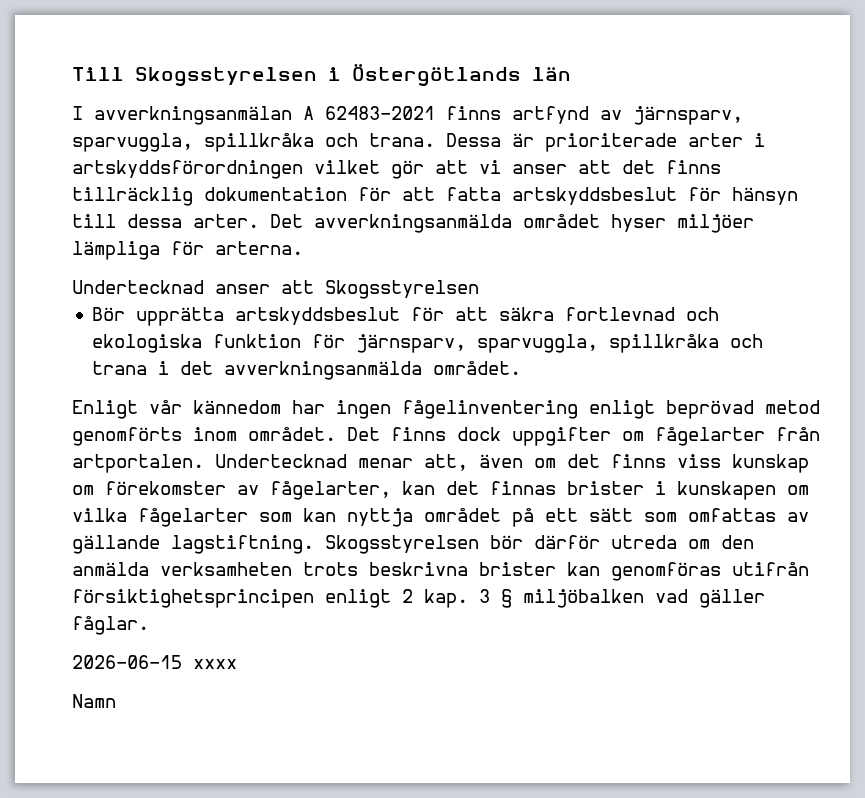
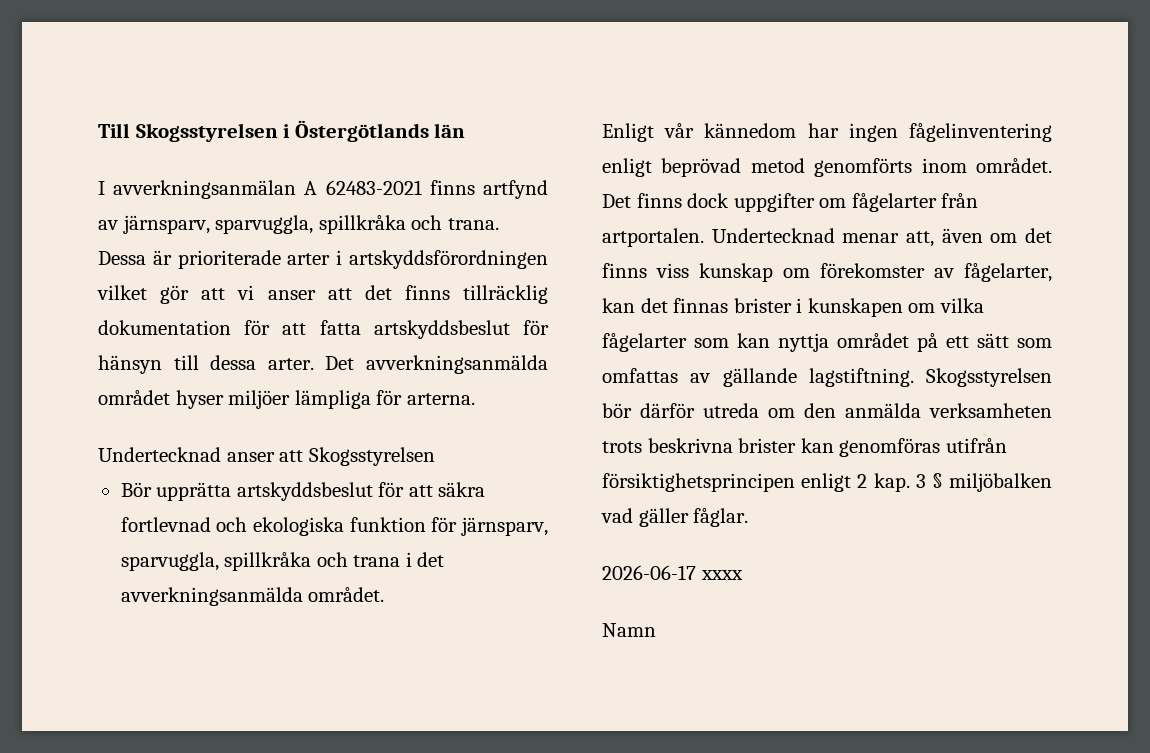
- 2026-06-15 xxxx
+ 2026-06-17 xxxx

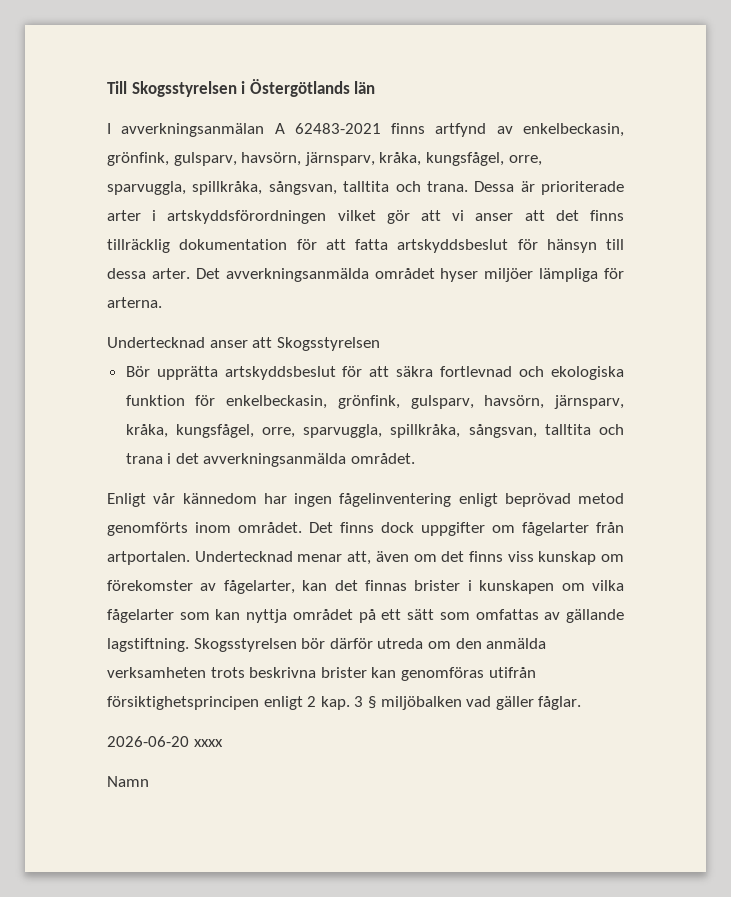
- I avverkningsanmälan A 62483-2021 finns artfynd av järnsparv, sparvuggla, spillkråka och trana.
+ I avverkningsanmälan A 62483-2021 finns artfynd av enkelbeckasin, grönfink, gulsparv, havsörn, järnsparv, kråka, kungsfågel, orre, sparvuggla, spillkråka, sångsvan, talltita och trana.
- Bör upprätta artskyddsbeslut för att säkra fortlevnad och ekologiska funktion för järnsparv, sparvuggla, spillkråka och trana i det avverkningsanmälda området.
+ Bör upprätta artskyddsbeslut för att säkra fortlevnad och ekologiska funktion för enkelbeckasin, grönfink, gulsparv, havsörn, järnsparv, kråka, kungsfågel, orre, sparvuggla, spillkråka, sångsvan, talltita och trana i det avverkningsanmälda området.
- 2026-06-17 xxxx
+ 2026-06-20 xxxx

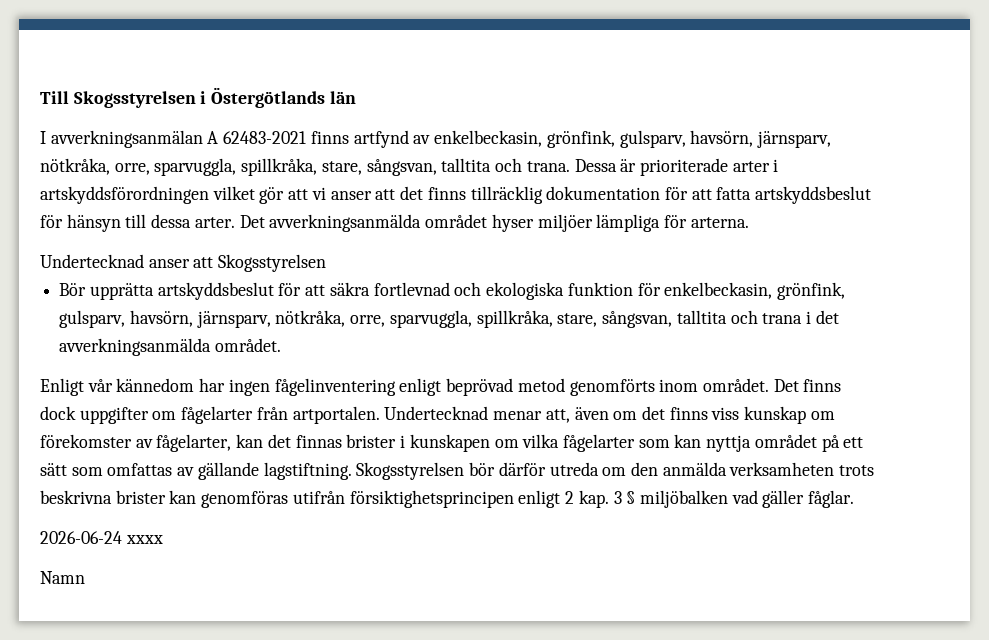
- I avverkningsanmälan A 62483-2021 finns artfynd av enkelbeckasin, grönfink, gulsparv, havsörn, järnsparv, kråka, kungsfågel, orre, sparvuggla, spillkråka, sångsvan, talltita och trana.
+ I avverkningsanmälan A 62483-2021 finns artfynd av enkelbeckasin, grönfink, gulsparv, havsörn, järnsparv, nötkråka, orre, sparvuggla, spillkråka, stare, sångsvan, talltita och trana.
- Bör upprätta artskyddsbeslut för att säkra fortlevnad och ekologiska funktion för enkelbeckasin, grönfink, gulsparv, havsörn, järnsparv, kråka, kungsfågel, orre, sparvuggla, spillkråka, sångsvan, talltita och trana i det avverkningsanmälda området.
+ Bör upprätta artskyddsbeslut för att säkra fortlevnad och ekologiska funktion för enkelbeckasin, grönfink, gulsparv, havsörn, järnsparv, nötkråka, orre, sparvuggla, spillkråka, stare, sångsvan, talltita och trana i det avverkningsanmälda området.
- 2026-06-20 xxxx
+ 2026-06-24 xxxx

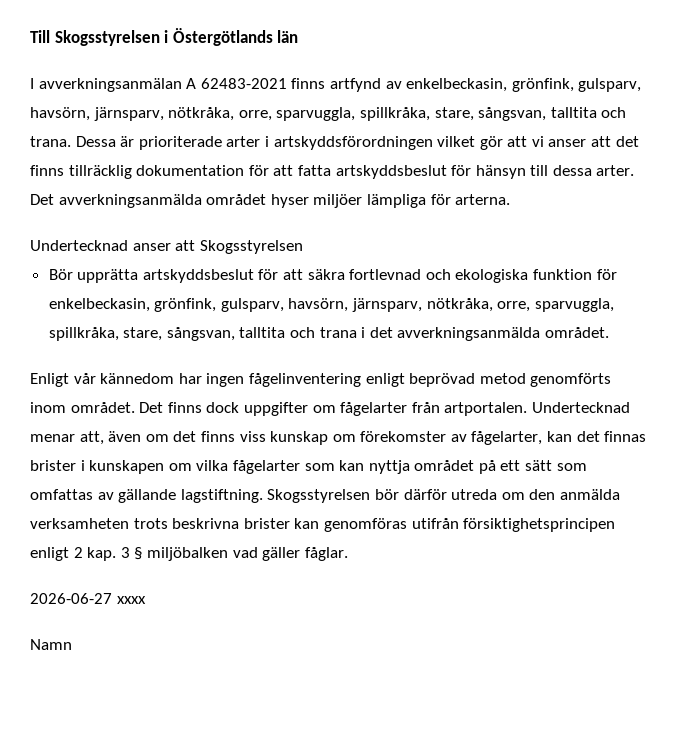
- 2026-06-24 xxxx
+ 2026-06-27 xxxx

